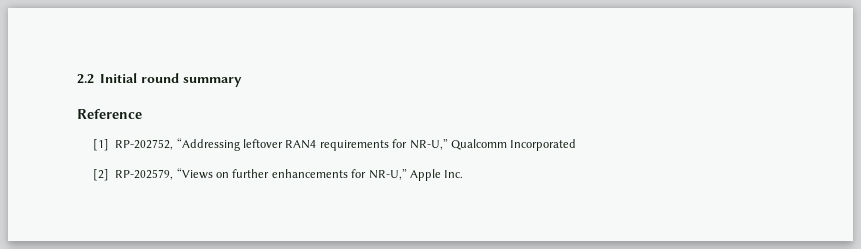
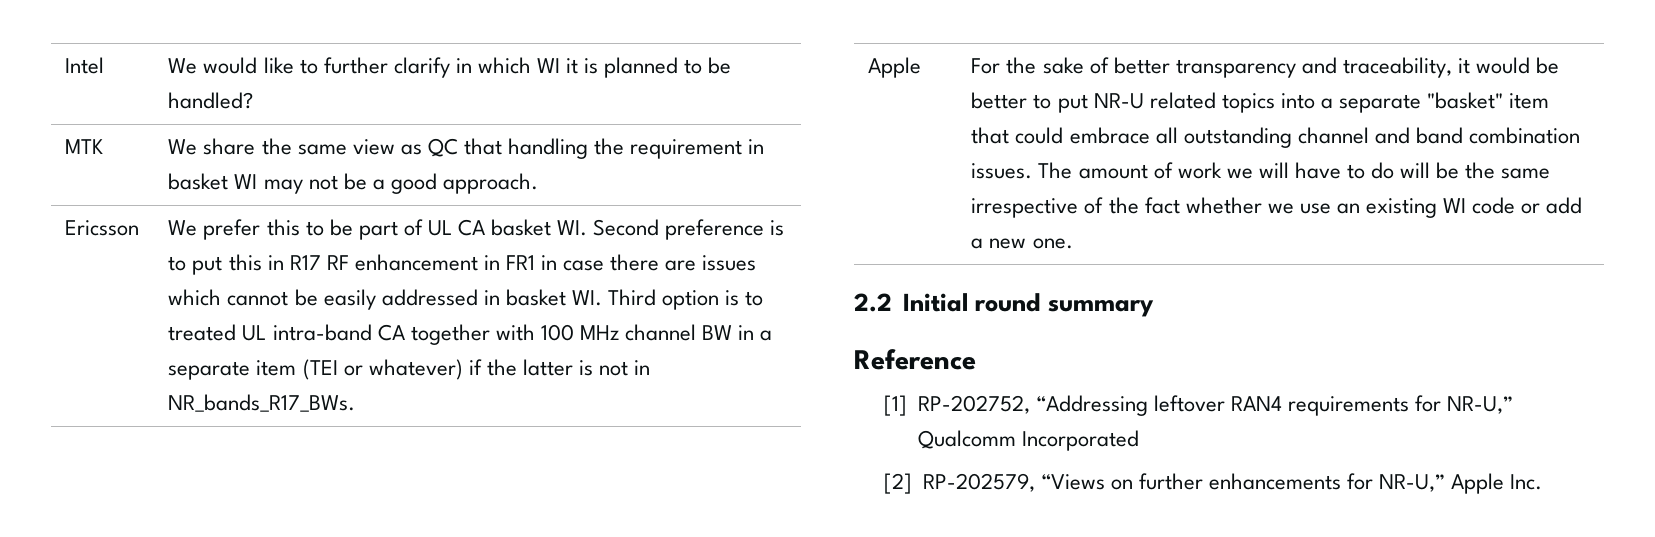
+ Intel | We would like to further clarify in which WI it is planned to be handled?
+ MTK | We share the same view as QC that handling the requirement in basket WI may not be a good approach.
+ Ericsson | We prefer this to be part of UL CA basket WI. Second preference is to put this in R17 RF enhancement in FR1 in case there are issues which cannot be easily addressed in basket WI. Third option is to treated UL intra-band CA together with 100 MHz channel BW in a separate item (TEI or whatever) if the latter is not in NR_bands_R17_BWs.
+ Apple | For the sake of better transparency and traceability, it would be better to put NR-U related topics into a separate "basket" item that could embrace all outstanding channel and band combination issues. The amount of work we will have to do will be the same irrespective of the fact whether we use an existing WI code or add a new one.

